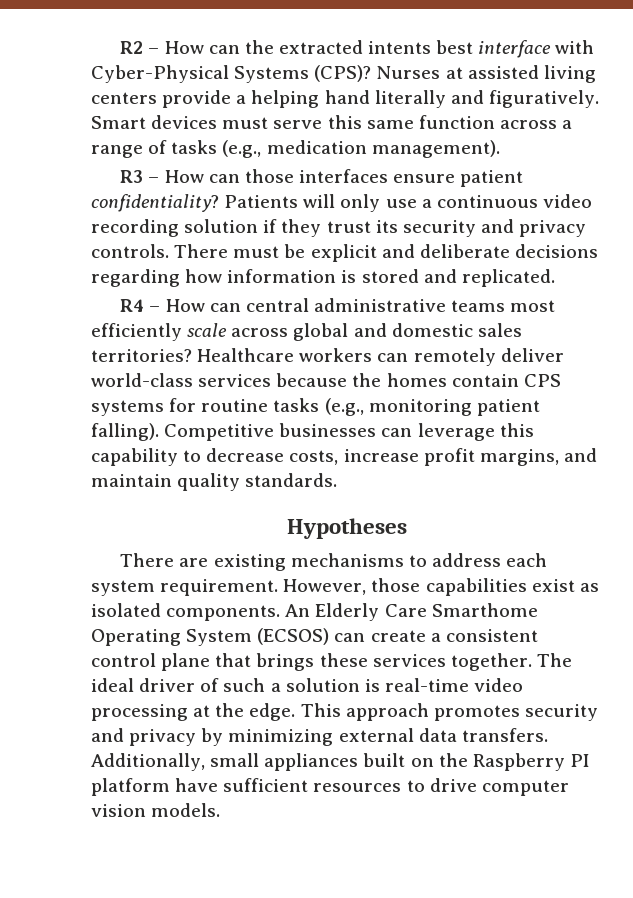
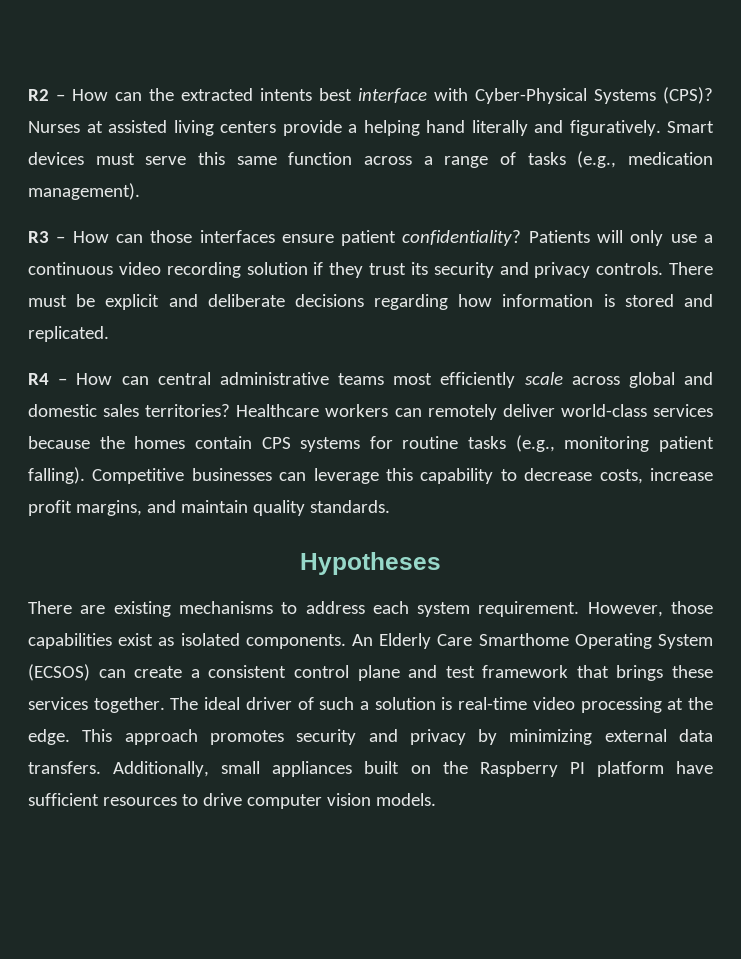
- An Elderly Care Smarthome Operating System (ECSOS) can create a consistent control plane that brings these services together.
+ An Elderly Care Smarthome Operating System (ECSOS) can create a consistent control plane and test framework that brings these services together.

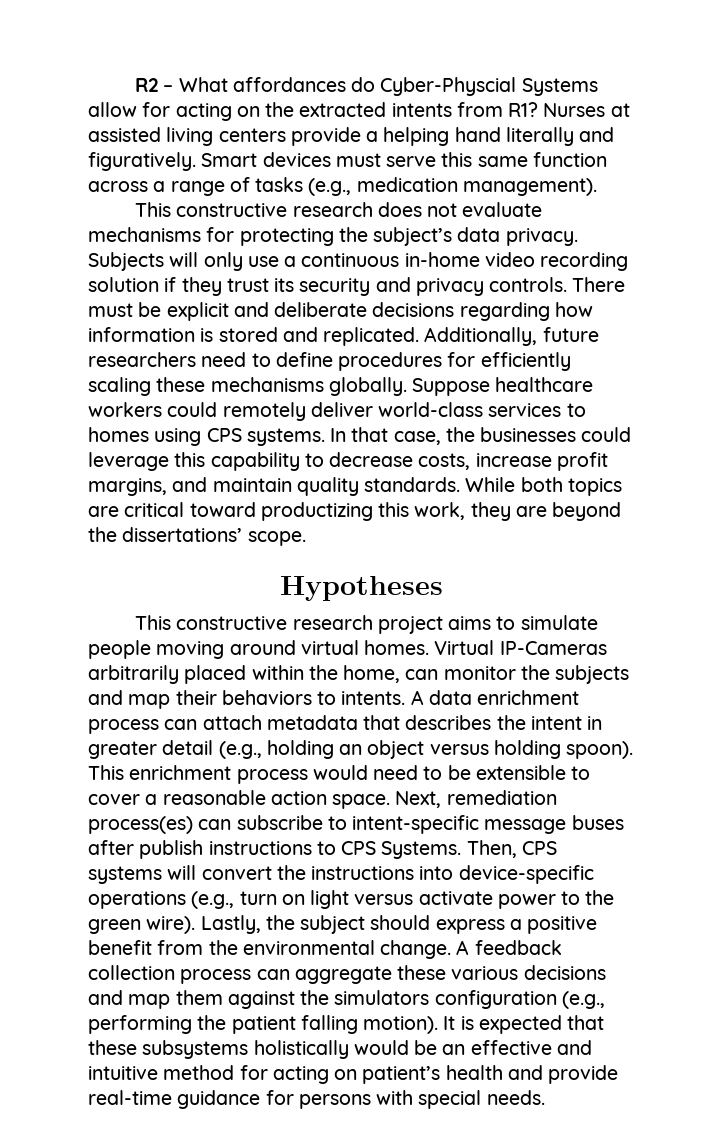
- R2 – How can the extracted intents best interface with Cyber-Physical Systems (CPS)?
+ R2 – What affordances do Cyber-Physcial Systems allow for acting on the extracted intents from R1?
- R3 – How can those interfaces ensure patient confidentiality? Patients will only use a continuous video recording solution if they trust its security and privacy controls.
+ This constructive research does not evaluate mechanisms for protecting the subject’s data privacy. Subjects will only use a continuous in-home video recording solution if they trust its security and privacy controls.
- There must be explicit and deliberate decisions regarding how information is stored and replicated.
- R4 – How can central administrative teams most efficiently scale across global and domestic sales territories? Healthcare workers can remotely deliver world-class services because the homes contain CPS systems for routine tasks (e.g., monitoring patient falling). Competitive businesses can leverage this capability to decrease costs, increase profit margins, and maintain quality standards.
+ There must be explicit and deliberate decisions regarding how information is stored and replicated. Additionally, future researchers need to define procedures for efficiently scaling these mechanisms globally. Suppose healthcare workers could remotely deliver world-class services to homes using CPS systems. In that case, the businesses could leverage this capability to decrease costs, increase profit margins, and maintain quality standards. While both topics are critical toward productizing this work, they are beyond the dissertations’ scope.
  Hypotheses
- There are existing mechanisms to address each system requirement. However, those capabilities exist as isolated components. An Elderly Care Smarthome Operating System (ECSOS) can create a consistent control plane and test framework that brings these services together. The ideal driver of such a solution is real-time video processing at the edge. This approach promotes security and privacy by minimizing external data transfers. Additionally, small appliances built on the Raspberry PI platform have sufficient resources to drive computer vision models.
+ This constructive research project aims to simulate people moving around virtual homes. Virtual IP-Cameras arbitrarily placed within the home, can monitor the subjects and map their behaviors to intents. A data enrichment process can attach metadata that describes the intent in greater detail (e.g., holding an object versus holding spoon). This enrichment process would need to be extensible to cover a reasonable action space. Next, remediation process(es) can subscribe to intent-specific message buses after publish instructions to CPS Systems. Then, CPS systems will convert the instructions into device-specific operations (e.g., turn on light versus activate power to the green wire). Lastly, the subject should express a positive benefit from the environmental change. A feedback collection process can aggregate these various decisions and map them against the simulators configuration (e.g., performing the patient falling motion). It is expected that these subsystems holistically would be an effective and intuitive method for acting on patient’s health and provide real-time guidance for persons with special needs.

